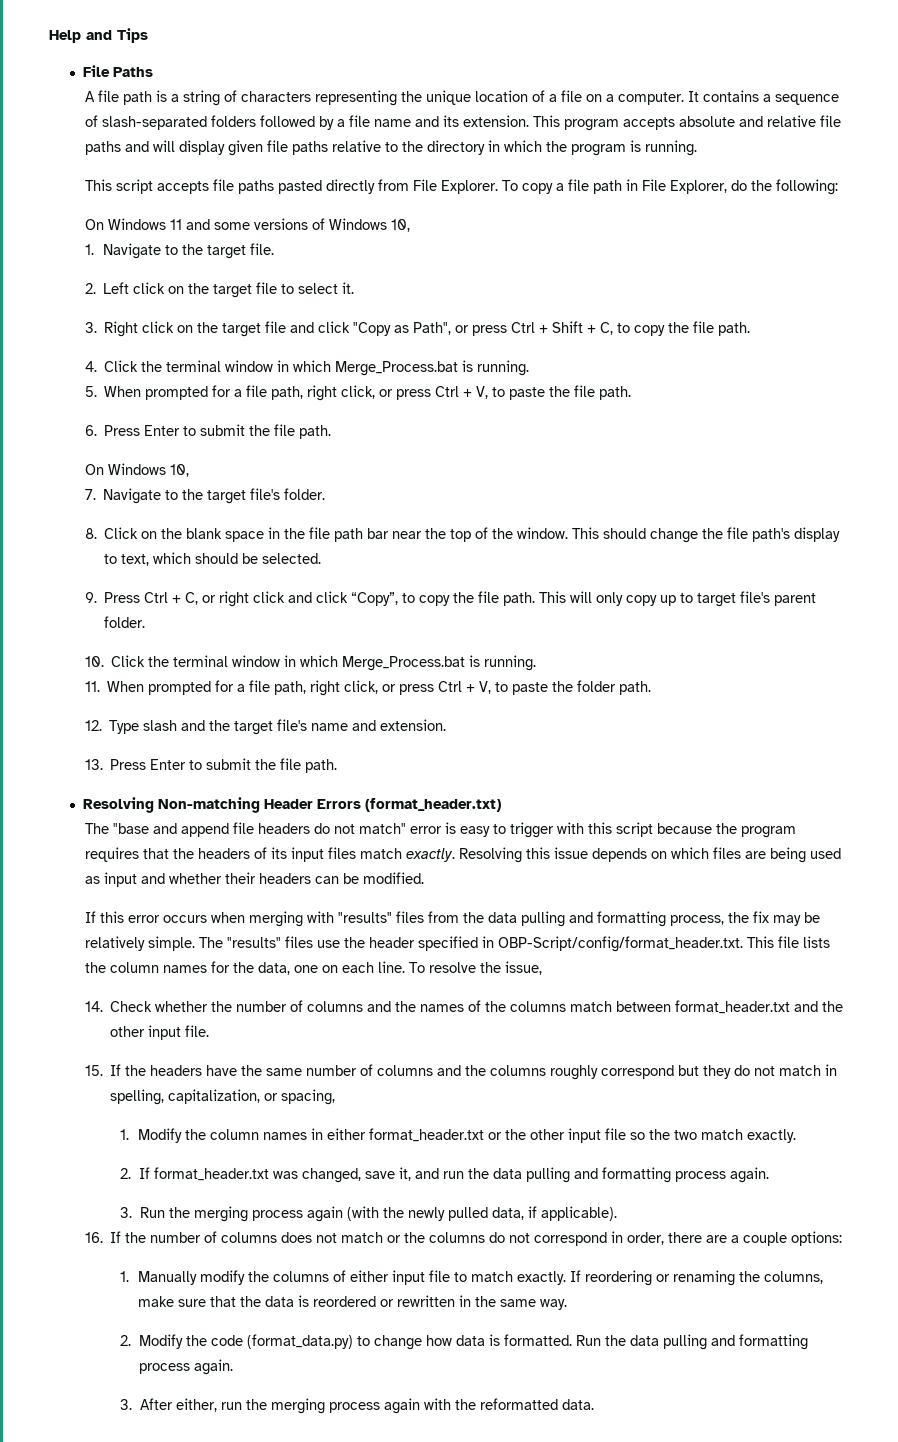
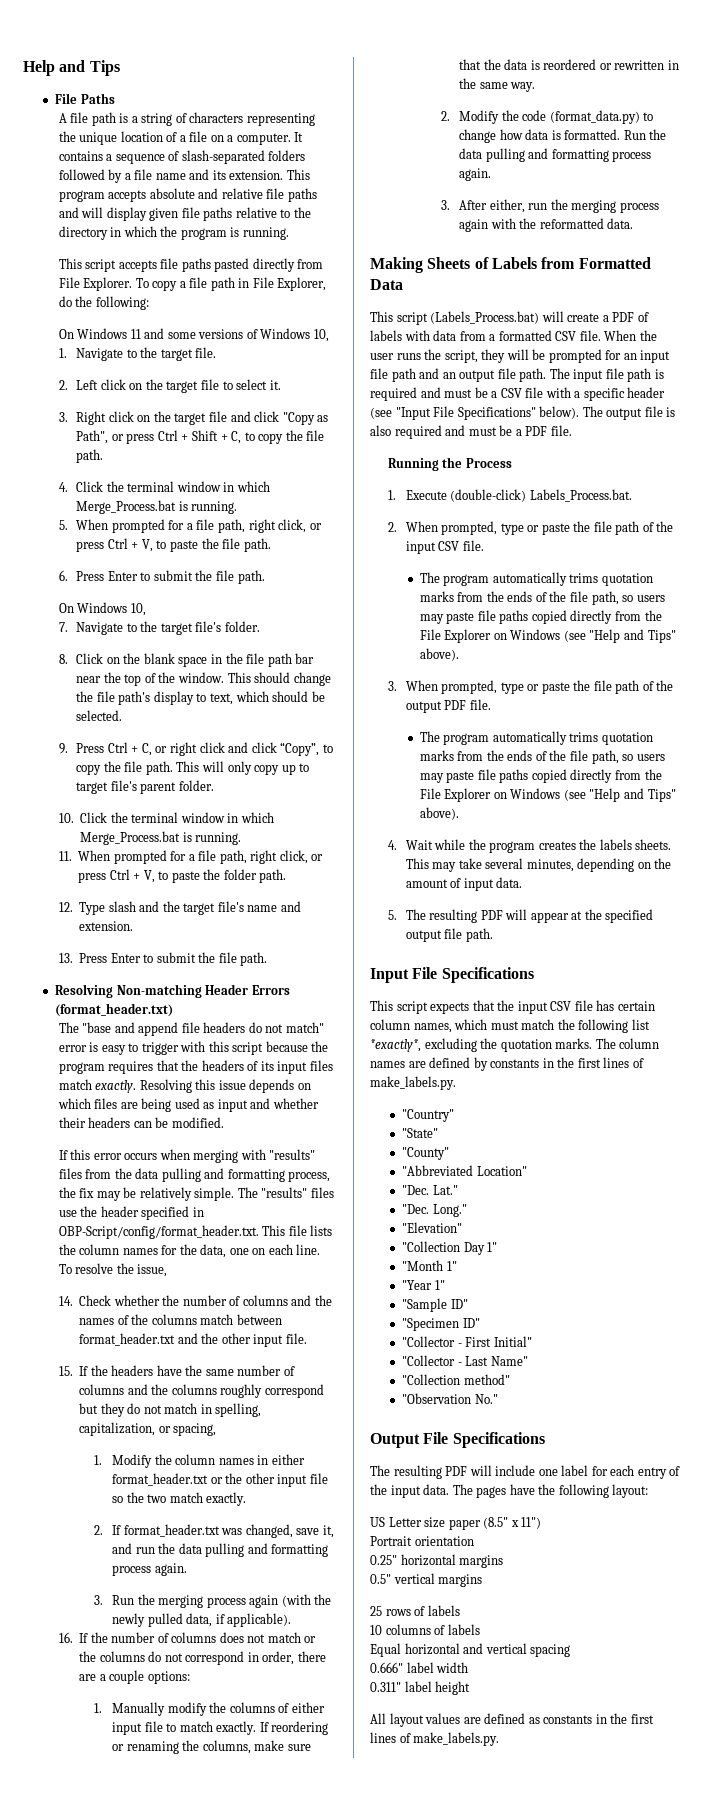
+ Making Sheets of Labels from Formatted Data
+ This script (Labels_Process.bat) will create a PDF of labels with data from a formatted CSV file. When the user runs the script, they will be prompted for an input file path and an output file path. The input file path is required and must be a CSV file with a specific header (see "Input File Specifications" below). The output file is also required and must be a PDF file.
+ Running the Process
+ 1. Execute (double-click) Labels_Process.bat.
+ 2. When prompted, type or paste the file path of the input CSV file.
+ The program automatically trims quotation marks from the ends of the file path, so users may paste file paths copied directly from the File Explorer on Windows (see "Help and Tips" above).
+ 3. When prompted, type or paste the file path of the output PDF file.
+ The program automatically trims quotation marks from the ends of the file path, so users may paste file paths copied directly from the File Explorer on Windows (see "Help and Tips" above).
+ 4. Wait while the program creates the labels sheets. This may take several minutes, depending on the amount of input data.
+ 5. The resulting PDF will appear at the specified output file path.
+ Input File Specifications
+ This script expects that the input CSV file has certain column names, which must match the following list *exactly*, excluding the quotation marks. The column names are defined by constants in the first lines of make_labels.py.
+ "Country"
+ "State"
+ "County"
+ "Abbreviated Location"
+ "Dec. Lat."
+ "Dec. Long."
+ "Elevation"
+ "Collection Day 1"
+ "Month 1"
+ "Year 1"
+ "Sample ID"
+ "Specimen ID"
+ "Collector - First Initial"
+ "Collector - Last Name"
+ "Collection method"
+ "Observation No."
+ Output File Specifications
+ The resulting PDF will include one label for each entry of the input data. The pages have the following layout:
+ US Letter size paper (8.5" x 11")
+ Portrait orientation
+ 0.25" horizontal margins
+ 0.5" vertical margins
+ 25 rows of labels
+ 10 columns of labels
+ Equal horizontal and vertical spacing
+ 0.666" label width
+ 0.311" label height
+ All layout values are defined as constants in the first lines of make_labels.py.

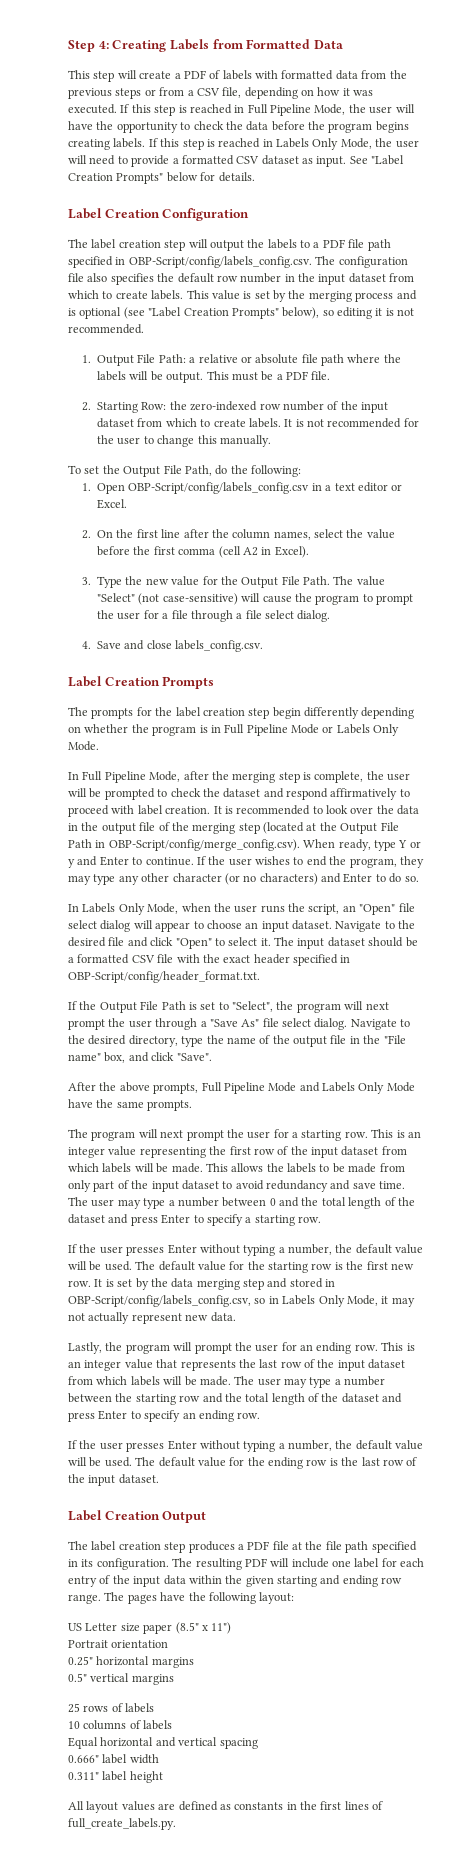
- Help and Tips
- File Paths
- A file path is a string of characters representing the unique location of a file on a computer. It contains a sequence of slash-separated folders followed by a file name and its extension. This program accepts absolute and relative file paths and will display given file paths relative to the directory in which the program is running.
- This script accepts file paths pasted directly from File Explorer. To copy a file path in File Explorer, do the following:
- On Windows 11 and some versions of Windows 10,
- 1. Navigate to the target file.
- 2. Left click on the target file to select it.
- 3. Right click on the target file and click "Copy as Path", or press Ctrl + Shift + C, to copy the file path.
- 4. Click the terminal window in which Merge_Process.bat is running.
- 5. When prompted for a file path, right click, or press Ctrl + V, to paste the file path.
- 6. Press Enter to submit the file path.
- On Windows 10,
- 7. Navigate to the target file's folder.
- 8. Click on the blank space in the file path bar near the top of the window. This should change the file path's display to text, which should be selected.
- 9. Press Ctrl + C, or right click and click “Copy”, to copy the file path. This will only copy up to target file's parent folder.
- 10. Click the terminal window in which Merge_Process.bat is running.
- 11. When prompted for a file path, right click, or press Ctrl + V, to paste the folder path.
- 12. Type slash and the target file's name and extension.
- 13. Press Enter to submit the file path.
- Resolving Non-matching Header Errors (format_header.txt)
- The "base and append file headers do not match" error is easy to trigger with this script because the program requires that the headers of its input files match exactly. Resolving this issue depends on which files are being used as input and whether their headers can be modified.
- If this error occurs when merging with "results" files from the data pulling and formatting process, the fix may be relatively simple. The "results" files use the header specified in OBP-Script/config/format_header.txt. This file lists the column names for the data, one on each line. To resolve the issue,
- 14. Check whether the number of columns and the names of the columns match between format_header.txt and the other input file.
- 15. If the headers have the same number of columns and the columns roughly correspond but they do not match in spelling, capitalization, or spacing,
- 1. Modify the column names in either format_header.txt or the other input file so the two match exactly.
- 2. If format_header.txt was changed, save it, and run the data pulling and formatting process again.
- 3. Run the merging process again (with the newly pulled data, if applicable).
- 16. If the number of columns does not match or the columns do not correspond in order, there are a couple options:
- 1. Manually modify the columns of either input file to match exactly. If reordering or renaming the columns, make sure that the data is reordered or rewritten in the same way.
- 2. Modify the code (format_data.py) to change how data is formatted. Run the data pulling and formatting process again.
- 3. After either, run the merging process again with the reformatted data.
- Making Sheets of Labels from Formatted Data
+ Step 4: Creating Labels from Formatted Data
- This script (Labels_Process.bat) will create a PDF of labels with data from a formatted CSV file. When the user runs the script, they will be prompted for an input file path and an output file path. The input file path is required and must be a CSV file with a specific header (see "Input File Specifications" below). The output file is also required and must be a PDF file.
+ This step will create a PDF of labels with formatted data from the previous steps or from a CSV file, depending on how it was executed. If this step is reached in Full Pipeline Mode, the user will have the opportunity to check the data before the program begins creating labels. If this step is reached in Labels Only Mode, the user will need to provide a formatted CSV dataset as input. See "Label Creation Prompts" below for details.
+ Label Creation Configuration
+ The label creation step will output the labels to a PDF file path specified in OBP-Script/config/labels_config.csv. The configuration file also specifies the default row number in the input dataset from which to create labels. This value is set by the merging process and is optional (see "Label Creation Prompts" below), so editing it is not recommended.
+ 1. Output File Path: a relative or absolute file path where the labels will be output. This must be a PDF file.
- Running the Process
- 1. Execute (double-click) Labels_Process.bat.
- 2. When prompted, type or paste the file path of the input CSV file.
- The program automatically trims quotation marks from the ends of the file path, so users may paste file paths copied directly from the File Explorer on Windows (see "Help and Tips" above).
- 3. When prompted, type or paste the file path of the output PDF file.
- The program automatically trims quotation marks from the ends of the file path, so users may paste file paths copied directly from the File Explorer on Windows (see "Help and Tips" above).
- 4. Wait while the program creates the labels sheets. This may take several minutes, depending on the amount of input data.
- 5. The resulting PDF will appear at the specified output file path.
- Input File Specifications
- This script expects that the input CSV file has certain column names, which must match the following list *exactly*, excluding the quotation marks. The column names are defined by constants in the first lines of make_labels.py.
- "Country"
- "State"
- "County"
- "Abbreviated Location"
- "Dec. Lat."
- "Dec. Long."
- "Elevation"
- "Collection Day 1"
- "Month 1"
- "Year 1"
- "Sample ID"
- "Specimen ID"
- "Collector - First Initial"
- "Collector - Last Name"
- "Collection method"
- "Observation No."
- Output File Specifications
- The resulting PDF will include one label for each entry of the input data.
+ 2. Starting Row: the zero-indexed row number of the input dataset from which to create labels. It is not recommended for the user to change this manually.
+ To set the Output File Path, do the following:
+ 1. Open OBP-Script/config/labels_config.csv in a text editor or Excel.
+ 2. On the first line after the column names, select the value before the first comma (cell A2 in Excel).
+ 3. Type the new value for the Output File Path. The value "Select" (not case-sensitive) will cause the program to prompt the user for a file through a file select dialog.
+ 4. Save and close labels_config.csv.
+ Label Creation Prompts
+ The prompts for the label creation step begin differently depending on whether the program is in Full Pipeline Mode or Labels Only Mode.
+ In Full Pipeline Mode, after the merging step is complete, the user will be prompted to check the dataset and respond affirmatively to proceed with label creation. It is recommended to look over the data in the output file of the merging step (located at the Output File Path in OBP-Script/config/merge_config.csv). When ready, type Y or y and Enter to continue. If the user wishes to end the program, they may type any other character (or no characters) and Enter to do so.
+ In Labels Only Mode, when the user runs the script, an "Open" file select dialog will appear to choose an input dataset. Navigate to the desired file and click "Open" to select it. The input dataset should be a formatted CSV file with the exact header specified in OBP-Script/config/header_format.txt.
+ If the Output File Path is set to "Select", the program will next prompt the user through a "Save As" file select dialog. Navigate to the desired directory, type the name of the output file in the "File name" box, and click "Save".
+ After the above prompts, Full Pipeline Mode and Labels Only Mode have the same prompts.
+ The program will next prompt the user for a starting row. This is an integer value representing the first row of the input dataset from which labels will be made. This allows the labels to be made from only part of the input dataset to avoid redundancy and save time. The user may type a number between 0 and the total length of the dataset and press Enter to specify a starting row.
+ If the user presses Enter without typing a number, the default value will be used. The default value for the starting row is the first new row. It is set by the data merging step and stored in OBP-Script/config/labels_config.csv, so in Labels Only Mode, it may not actually represent new data.
+ Lastly, the program will prompt the user for an ending row. This is an integer value that represents the last row of the input dataset from which labels will be made. The user may type a number between the starting row and the total length of the dataset and press Enter to specify an ending row.
+ If the user presses Enter without typing a number, the default value will be used. The default value for the ending row is the last row of the input dataset.
+ Label Creation Output
+ The label creation step produces a PDF file at the file path specified in its configuration. The resulting PDF will include one label for each entry of the input data within the given starting and ending row range.
- All layout values are defined as constants in the first lines of make_labels.py.
+ All layout values are defined as constants in the first lines of full_create_labels.py.

